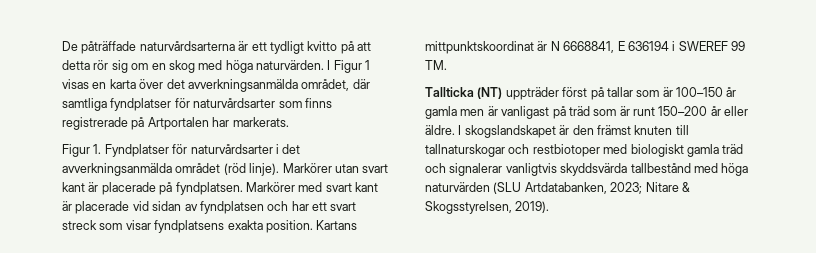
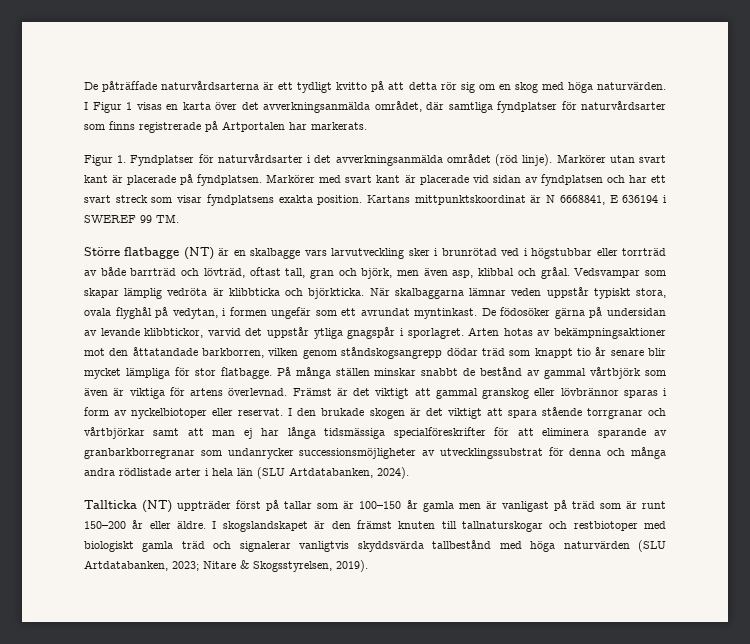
+ Större flatbagge (NT) är en skalbagge vars larvutveckling sker i brunrötad ved i högstubbar eller torrträd av både barrträd och lövträd, oftast tall, gran och björk, men även asp, klibbal och gråal. Vedsvampar som skapar lämplig vedröta är klibbticka och björkticka. När skalbaggarna lämnar veden uppstår typiskt stora, ovala flyghål på vedytan, i formen ungefär som ett avrundat myntinkast. De födosöker gärna på undersidan av levande klibbtickor, varvid det uppstår ytliga gnagspår i sporlagret. Arten hotas av bekämpningsaktioner mot den åttatandade barkborren, vilken genom ståndskogsangrepp dödar träd som knappt tio år senare blir mycket lämpliga för stor flatbagge. På många ställen minskar snabbt de bestånd av gammal vårtbjörk som även är viktiga för artens överlevnad. Främst är det viktigt att gammal granskog eller lövbrännor sparas i form av nyckelbiotoper eller reservat. I den brukade skogen är det viktigt att spara stående torrgranar och vårtbjörkar samt att man ej har långa tidsmässiga specialföreskrifter för att eliminera sparande av granbarkborregranar som undanrycker successionsmöjligheter av utvecklingssubstrat för denna och många andra rödlistade arter i hela län (SLU Artdatabanken, 2024).

